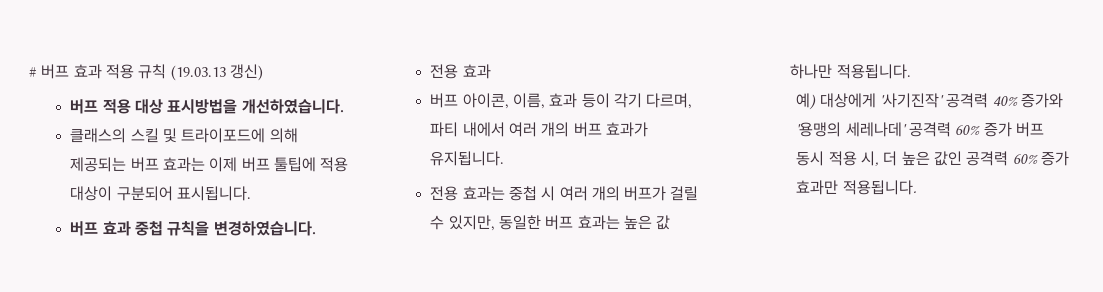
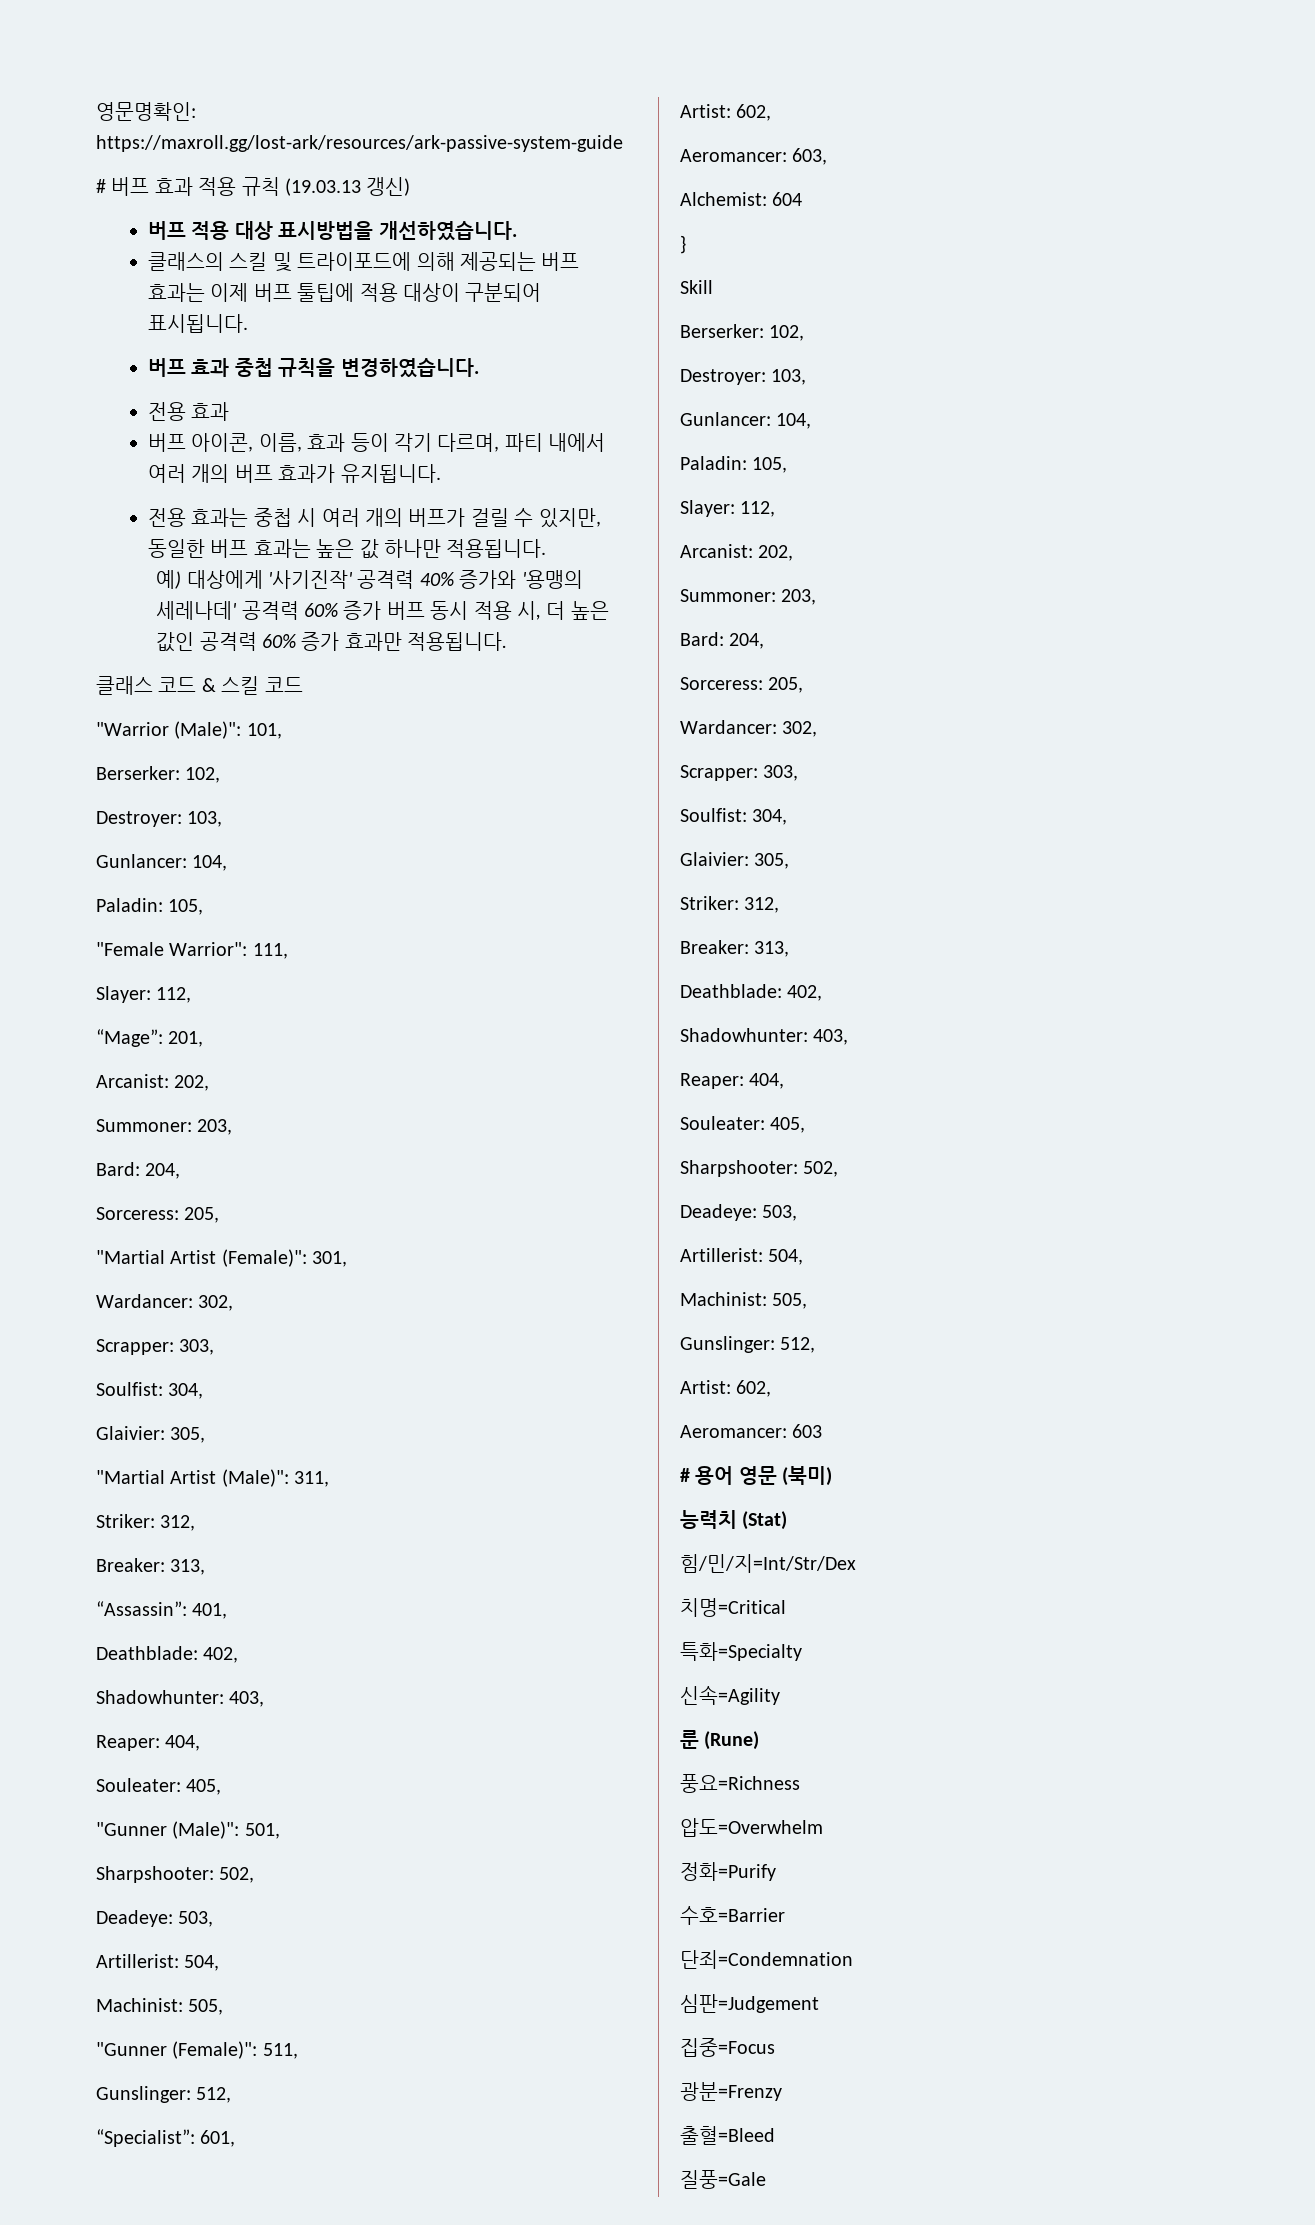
+ 영문명확인: https://maxroll.gg/lost-ark/resources/ark-passive-system-guide
+ 클래스 코드 & 스킬 코드
+ "Warrior (Male)": 101,
+ Berserker: 102,
+ Destroyer: 103,
+ Gunlancer: 104,
+ Paladin: 105,
+ "Female Warrior": 111,
+ Slayer: 112,
+ “Mage”: 201,
+ Arcanist: 202,
+ Summoner: 203,
+ Bard: 204,
+ Sorceress: 205,
+ "Martial Artist (Female)": 301,
+ Wardancer: 302,
+ Scrapper: 303,
+ Soulfist: 304,
+ Glaivier: 305,
+ "Martial Artist (Male)": 311,
+ Striker: 312,
+ Breaker: 313,
+ “Assassin”: 401,
+ Deathblade: 402,
+ Shadowhunter: 403,
+ Reaper: 404,
+ Souleater: 405,
+ "Gunner (Male)": 501,
+ Sharpshooter: 502,
+ Deadeye: 503,
+ Artillerist: 504,
+ Machinist: 505,
+ "Gunner (Female)": 511,
+ Gunslinger: 512,
+ “Specialist”: 601,
+ Artist: 602,
+ Aeromancer: 603,
+ Alchemist: 604
+ }
+ Skill
+ Berserker: 102,
+ Destroyer: 103,
+ Gunlancer: 104,
+ Paladin: 105,
+ Slayer: 112,
+ Arcanist: 202,
+ Summoner: 203,
+ Bard: 204,
+ Sorceress: 205,
+ Wardancer: 302,
+ Scrapper: 303,
+ Soulfist: 304,
+ Glaivier: 305,
+ Striker: 312,
+ Breaker: 313,
+ Deathblade: 402,
+ Shadowhunter: 403,
+ Reaper: 404,
+ Souleater: 405,
+ Sharpshooter: 502,
+ Deadeye: 503,
+ Artillerist: 504,
+ Machinist: 505,
+ Gunslinger: 512,
+ Artist: 602,
+ Aeromancer: 603
+ # 용어 영문 (북미)
+ 능력치 (Stat)
+ 힘/민/지=Int/Str/Dex
+ 치명=Critical
+ 특화=Specialty
+ 신속=Agility
+ 룬 (Rune)
+ 풍요=Richness
+ 압도=Overwhelm
+ 정화=Purify
+ 수호=Barrier
+ 단죄=Condemnation
+ 심판=Judgement
+ 집중=Focus
+ 광분=Frenzy
+ 출혈=Bleed
+ 질풍=Gale

